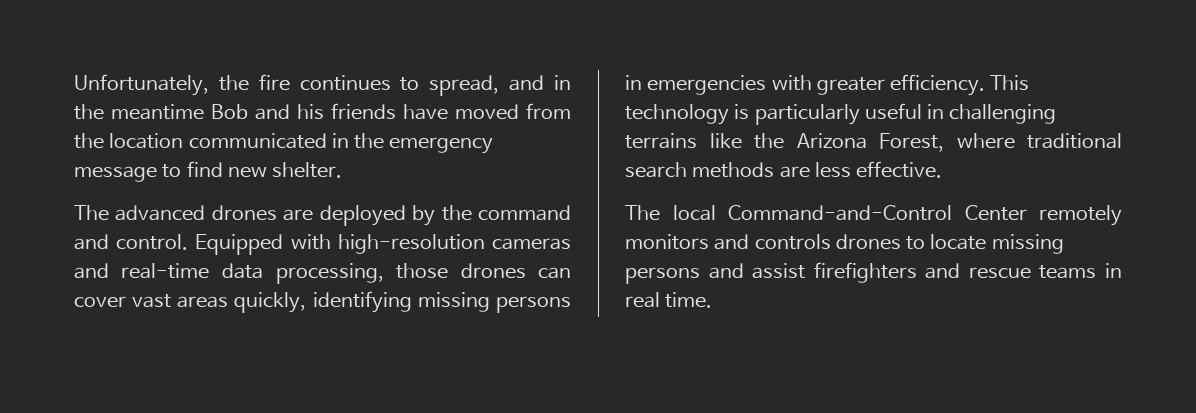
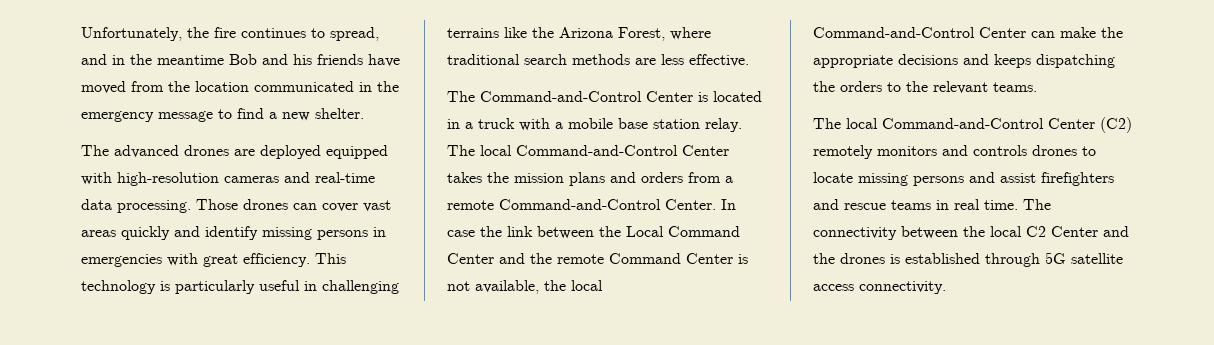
- Unfortunately, the fire continues to spread, and in the meantime Bob and his friends have moved from the location communicated in the emergency message to find new shelter.
+ Unfortunately, the fire continues to spread, and in the meantime Bob and his friends have moved from the location communicated in the emergency message to find a new shelter.
- The advanced drones are deployed by the command and control. Equipped with high-resolution cameras and real-time data processing, those drones can cover vast areas quickly, identifying missing persons in emergencies with greater efficiency.
+ The advanced drones are deployed equipped with high-resolution cameras and real-time data processing. Those drones can cover vast areas quickly and identify missing persons in emergencies with great efficiency.
- The local Command-and-Control Center remotely monitors and controls drones to locate missing persons and assist firefighters and rescue teams in real time.
+ The Command-and-Control Center is located in a truck with a mobile base station relay. The local Command-and-Control Center takes the mission plans and orders from a remote Command-and-Control Center. In case the link between the Local Command Center and the remote Command Center is not available, the local Command-and-Control Center can make the appropriate decisions and keeps dispatching the orders to the relevant teams.
+ The local Command-and-Control Center (C2) remotely monitors and controls drones to locate missing persons and assist firefighters and rescue teams in real time.
+ The connectivity between the local C2 Center and the drones is established through 5G satellite access connectivity.

